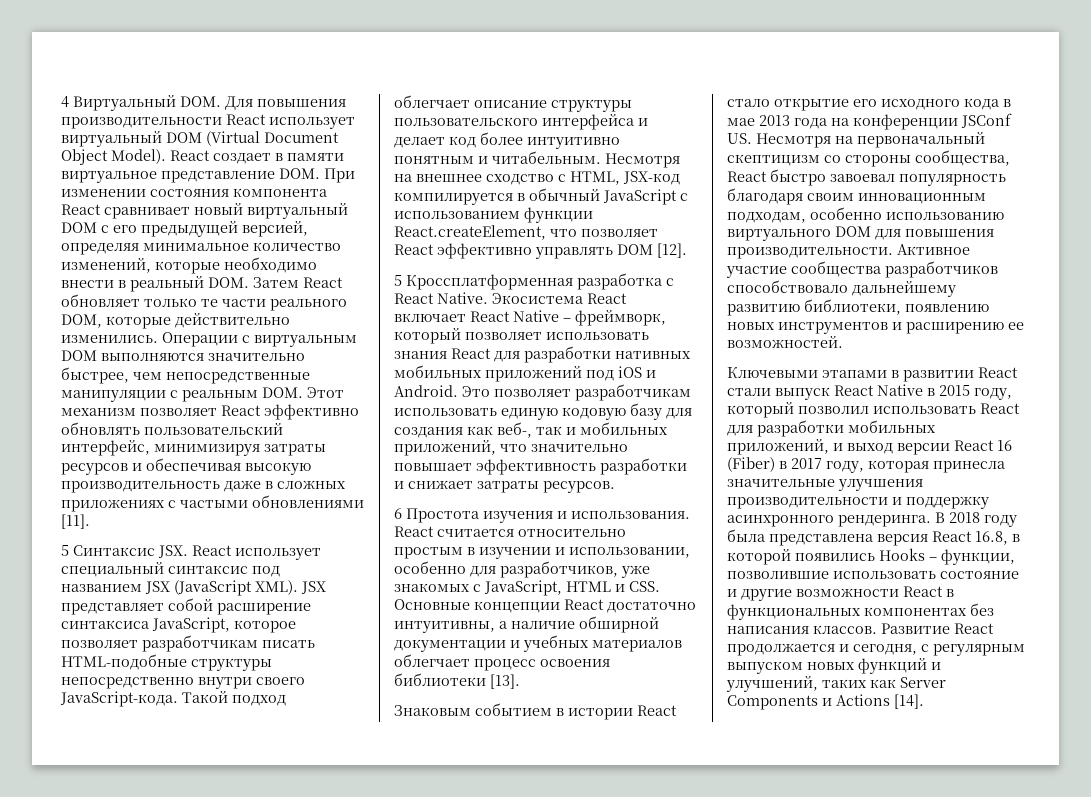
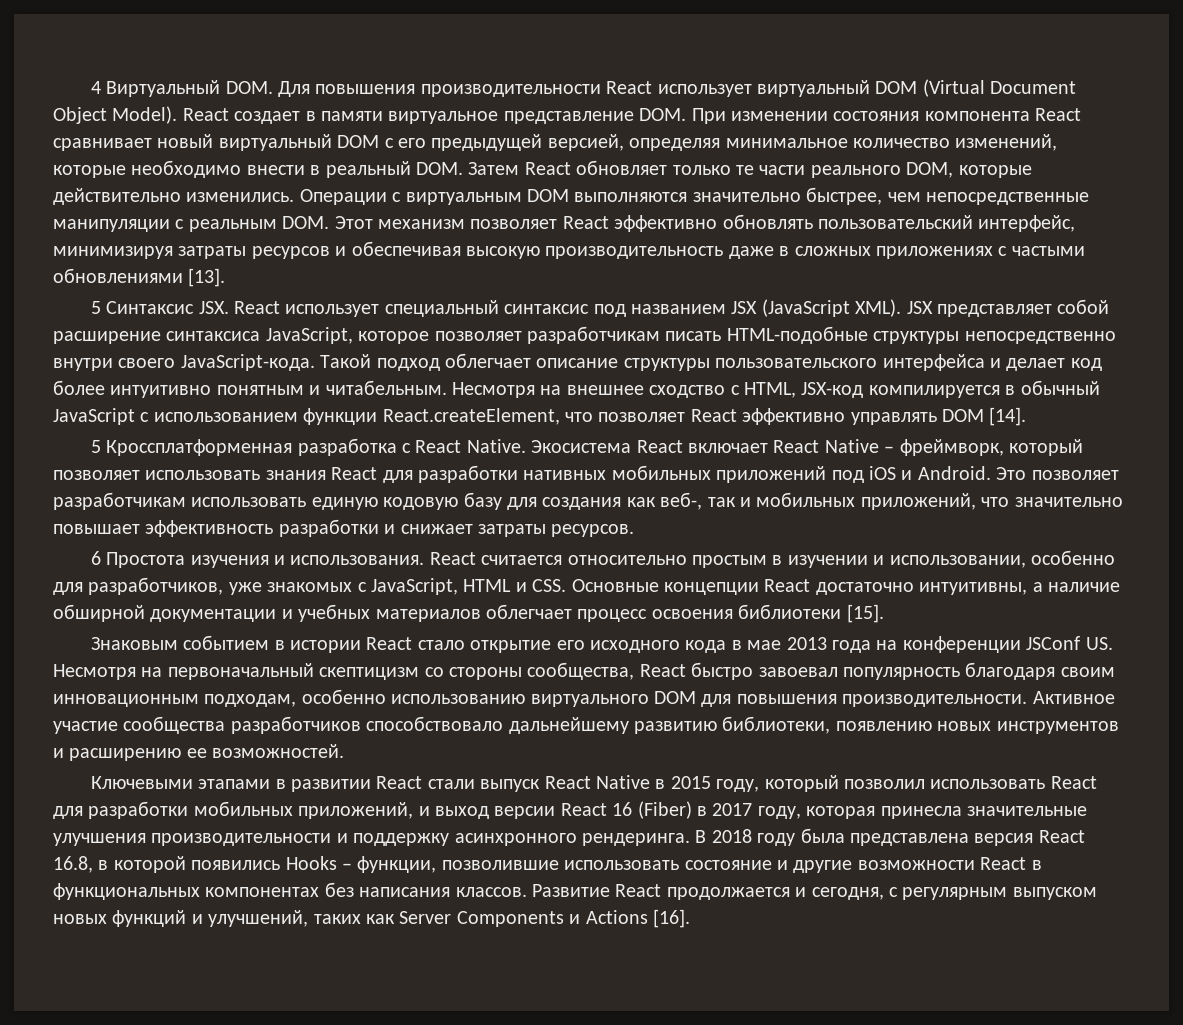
- Операции с виртуальным DOM выполняются значительно быстрее, чем непосредственные манипуляции с реальным DOM. Этот механизм позволяет React эффективно обновлять пользовательский интерфейс, минимизируя затраты ресурсов и обеспечивая высокую производительность даже в сложных приложениях с частыми обновлениями [11].
+ Операции с виртуальным DOM выполняются значительно быстрее, чем непосредственные манипуляции с реальным DOM. Этот механизм позволяет React эффективно обновлять пользовательский интерфейс, минимизируя затраты ресурсов и обеспечивая высокую производительность даже в сложных приложениях с частыми обновлениями [13].
- Несмотря на внешнее сходство с HTML, JSX-код компилируется в обычный JavaScript с использованием функции React.createElement, что позволяет React эффективно управлять DOM [12].
+ Несмотря на внешнее сходство с HTML, JSX-код компилируется в обычный JavaScript с использованием функции React.createElement, что позволяет React эффективно управлять DOM [14].
- React считается относительно простым в изучении и использовании, особенно для разработчиков, уже знакомых с JavaScript, HTML и CSS. Основные концепции React достаточно интуитивны, а наличие обширной документации и учебных материалов облегчает процесс освоения библиотеки [13].
+ React считается относительно простым в изучении и использовании, особенно для разработчиков, уже знакомых с JavaScript, HTML и CSS. Основные концепции React достаточно интуитивны, а наличие обширной документации и учебных материалов облегчает процесс освоения библиотеки [15].
- Развитие React продолжается и сегодня, с регулярным выпуском новых функций и улучшений, таких как Server Components и Actions [14].
+ Развитие React продолжается и сегодня, с регулярным выпуском новых функций и улучшений, таких как Server Components и Actions [16].

